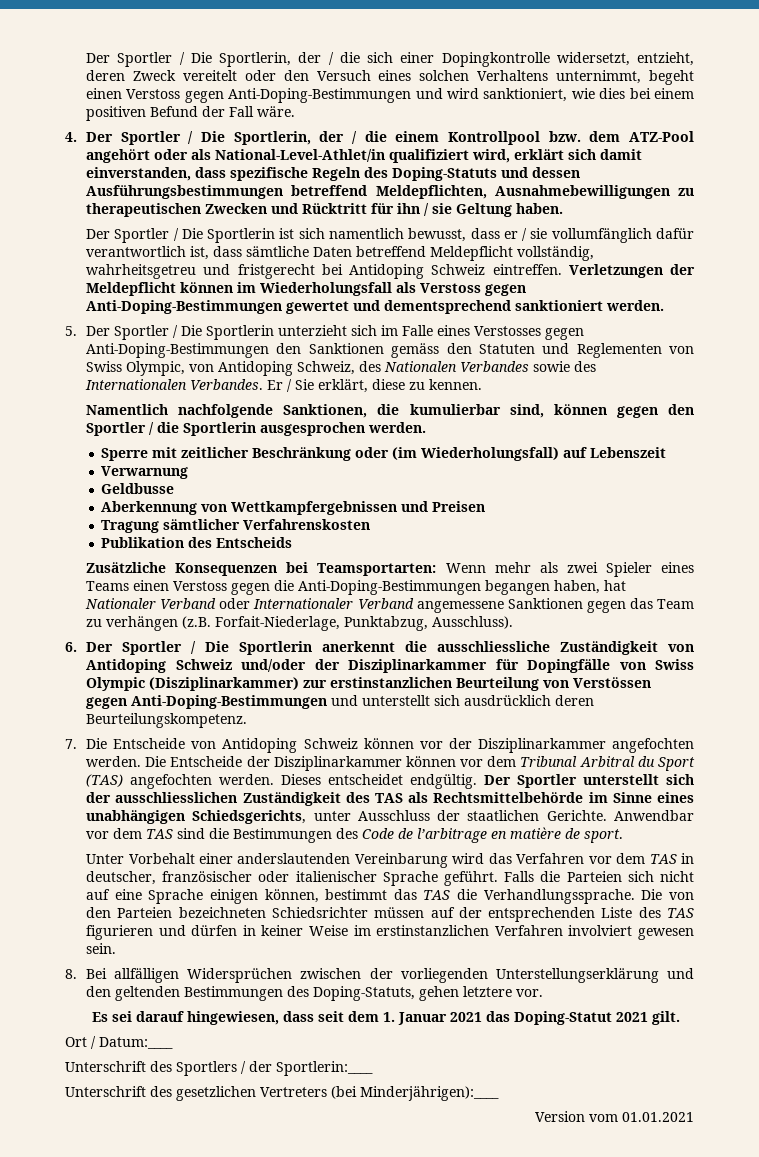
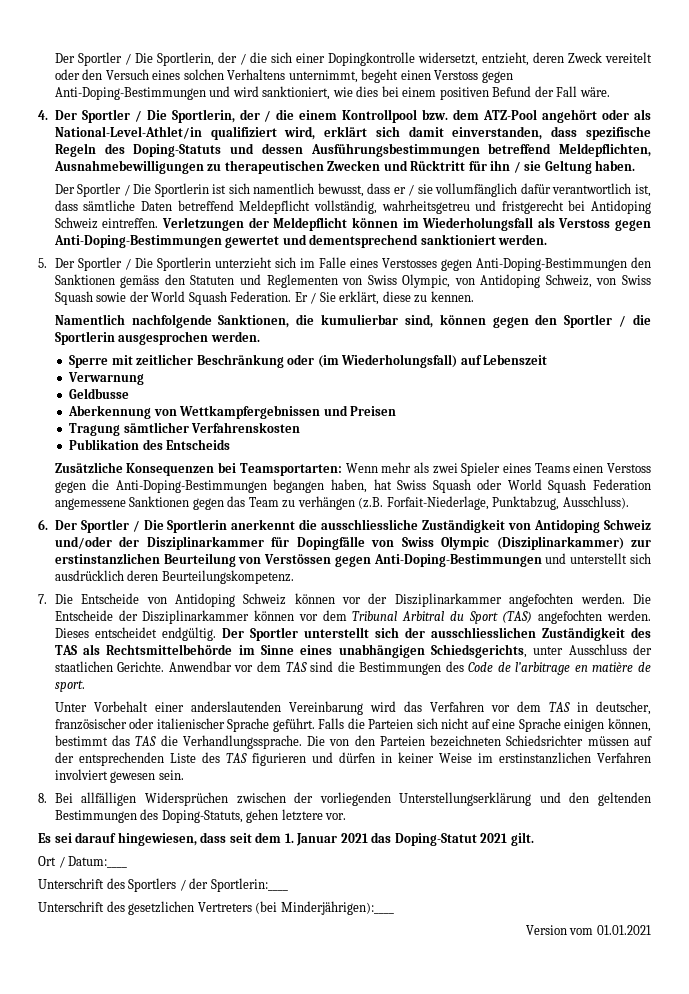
- 5. Der Sportler / Die Sportlerin unterzieht sich im Falle eines Verstosses gegen Anti-Doping-Bestimmungen den Sanktionen gemäss den Statuten und Reglementen von Swiss Olympic, von Antidoping Schweiz, des Nationalen Verbandes sowie des Internationalen Verbandes.
+ 5. Der Sportler / Die Sportlerin unterzieht sich im Falle eines Verstosses gegen Anti-Doping-Bestimmungen den Sanktionen gemäss den Statuten und Reglementen von Swiss Olympic, von Antidoping Schweiz, von Swiss Squash sowie der World Squash Federation.
- Zusätzliche Konsequenzen bei Teamsportarten: Wenn mehr als zwei Spieler eines Teams einen Verstoss gegen die Anti-Doping-Bestimmungen begangen haben, hat Nationaler Verband oder Internationaler Verband angemessene Sanktionen gegen das Team zu verhängen (z.B. Forfait-Niederlage, Punktabzug, Ausschluss).
+ Zusätzliche Konsequenzen bei Teamsportarten: Wenn mehr als zwei Spieler eines Teams einen Verstoss gegen die Anti-Doping-Bestimmungen begangen haben, hat Swiss Squash oder World Squash Federation angemessene Sanktionen gegen das Team zu verhängen (z.B. Forfait-Niederlage, Punktabzug, Ausschluss).

